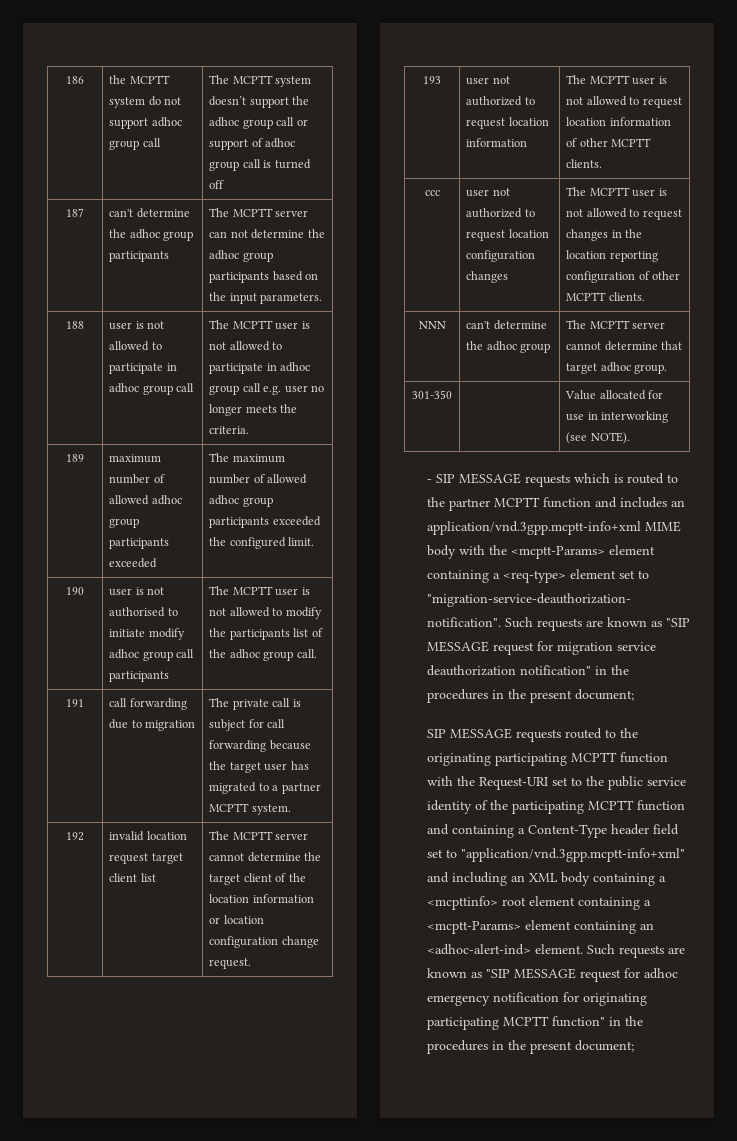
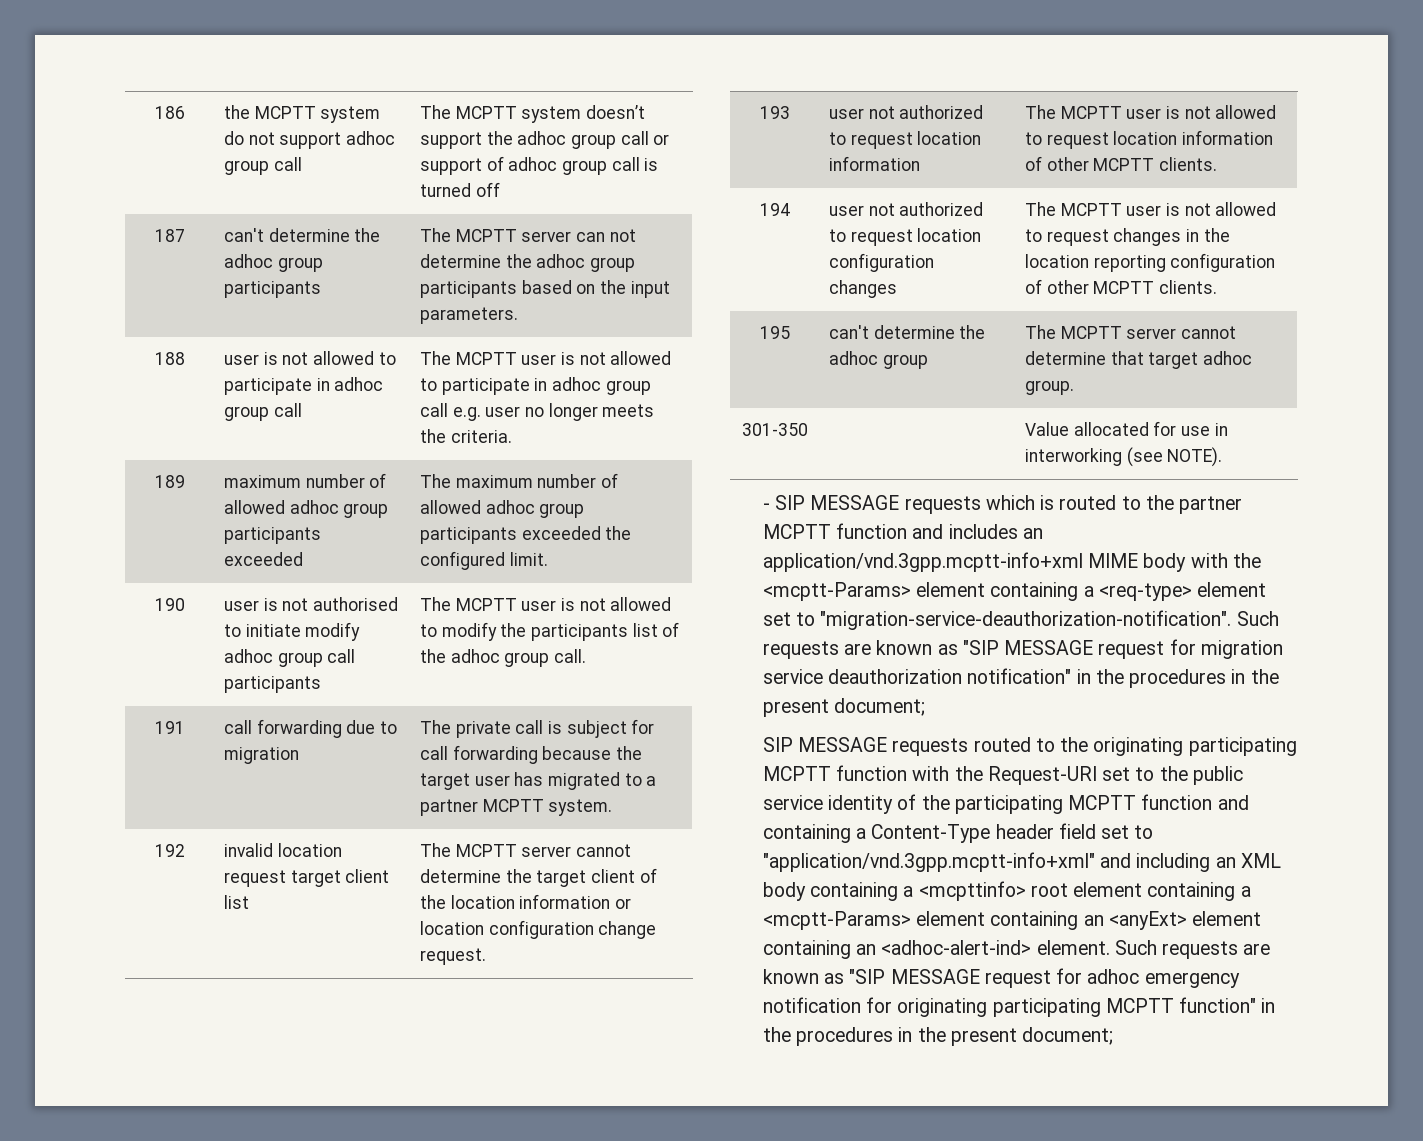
- ccc | user not authorized to request location configuration changes | The MCPTT user is not allowed to request changes in the location reporting configuration of other MCPTT clients.
+ 194 | user not authorized to request location configuration changes | The MCPTT user is not allowed to request changes in the location reporting configuration of other MCPTT clients.
- NNN | can't determine the adhoc group | The MCPTT server cannot determine that target adhoc group.
+ 195 | can't determine the adhoc group | The MCPTT server cannot determine that target adhoc group.
- SIP MESSAGE requests routed to the originating participating MCPTT function with the Request-URI set to the public service identity of the participating MCPTT function and containing a Content-Type header field set to "application/vnd.3gpp.mcptt-info+xml" and including an XML body containing a <mcpttinfo> root element containing a <mcptt-Params> element containing an <adhoc-alert-ind> element.
+ SIP MESSAGE requests routed to the originating participating MCPTT function with the Request-URI set to the public service identity of the participating MCPTT function and containing a Content-Type header field set to "application/vnd.3gpp.mcptt-info+xml" and including an XML body containing a <mcpttinfo> root element containing a <mcptt-Params> element containing an <anyExt> element containing an <adhoc-alert-ind> element.

